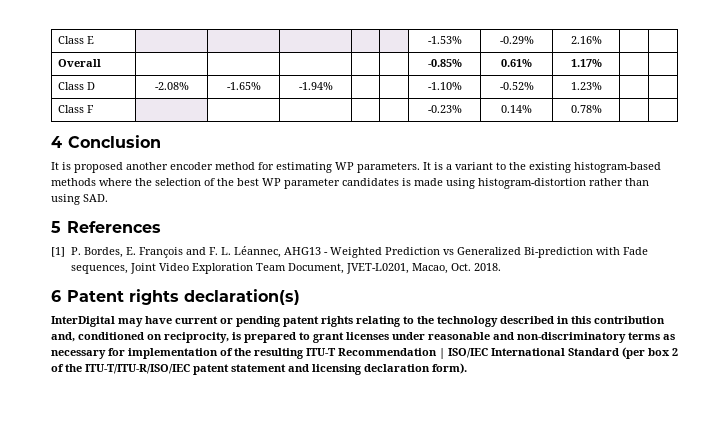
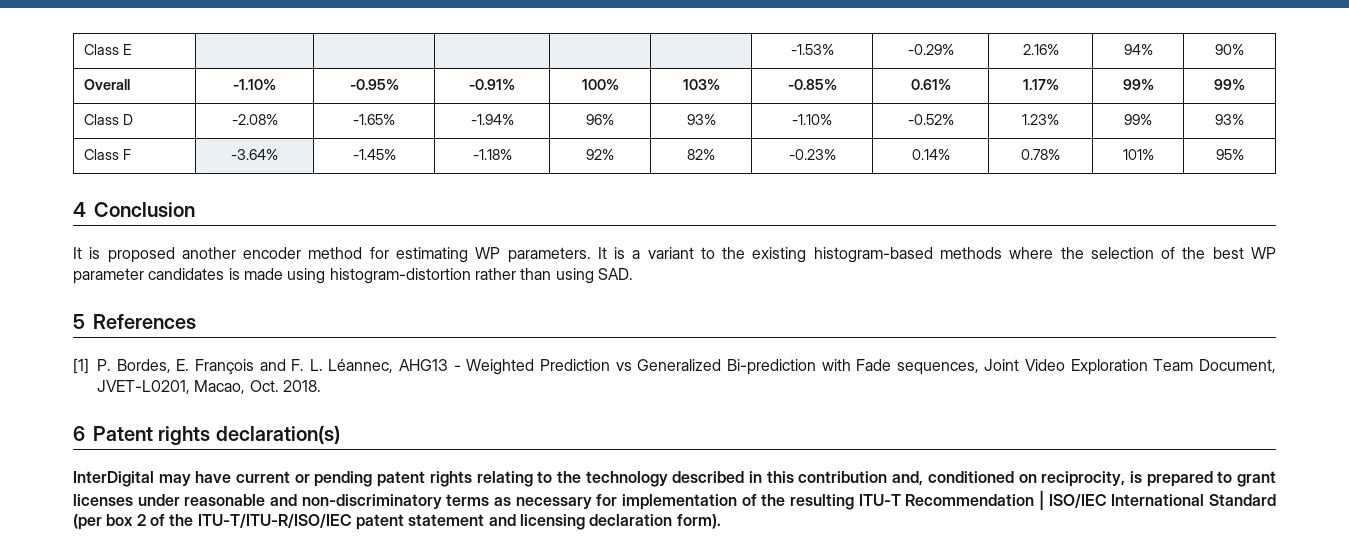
- Class E | | | | | | -1.53% | -0.29% | 2.16% | |
+ Class E | | | | | | -1.53% | -0.29% | 2.16% | 94% | 90%
- Overall | | | | | | -0.85% | 0.61% | 1.17% | |
+ Overall | -1.10% | -0.95% | -0.91% | 100% | 103% | -0.85% | 0.61% | 1.17% | 99% | 99%
- Class D | -2.08% | -1.65% | -1.94% | | | -1.10% | -0.52% | 1.23% | |
+ Class D | -2.08% | -1.65% | -1.94% | 96% | 93% | -1.10% | -0.52% | 1.23% | 99% | 93%
- Class F | | | | | | -0.23% | 0.14% | 0.78% | |
+ Class F | -3.64% | -1.45% | -1.18% | 92% | 82% | -0.23% | 0.14% | 0.78% | 101% | 95%

